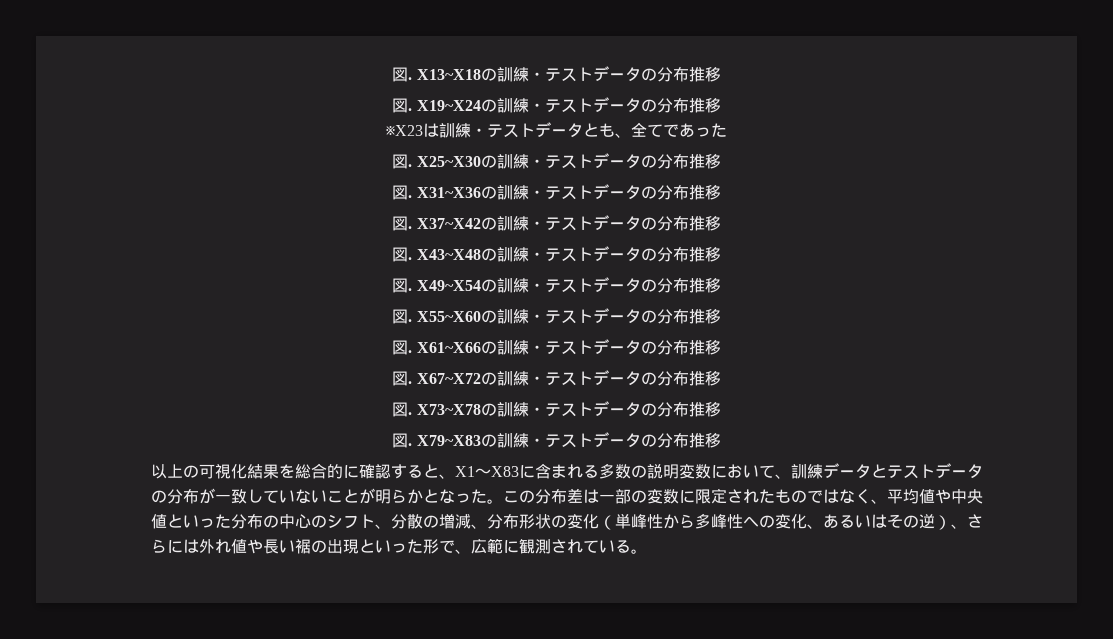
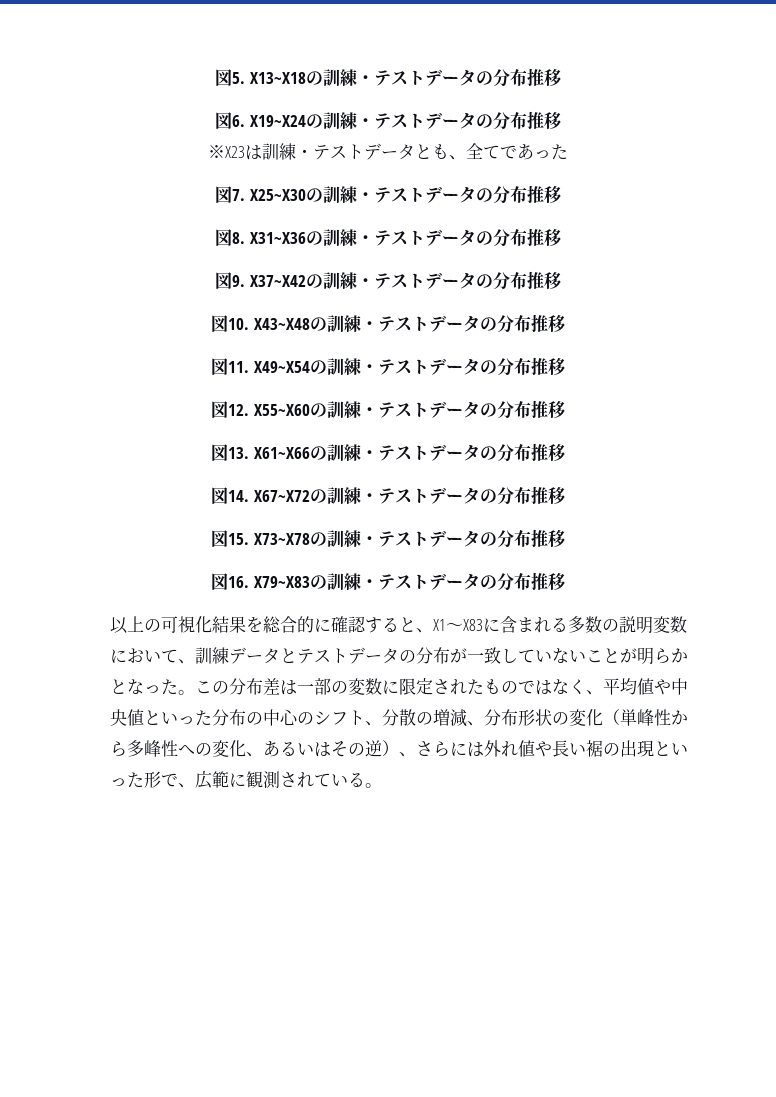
- 図. X13~X18の訓練・テストデータの分布推移
+ 図5. X13~X18の訓練・テストデータの分布推移
- 図. X19~X24の訓練・テストデータの分布推移
+ 図6. X19~X24の訓練・テストデータの分布推移
- 図. X25~X30の訓練・テストデータの分布推移
+ 図7. X25~X30の訓練・テストデータの分布推移
- 図. X31~X36の訓練・テストデータの分布推移
+ 図8. X31~X36の訓練・テストデータの分布推移
- 図. X37~X42の訓練・テストデータの分布推移
+ 図9. X37~X42の訓練・テストデータの分布推移
- 図. X43~X48の訓練・テストデータの分布推移
+ 図10. X43~X48の訓練・テストデータの分布推移
- 図. X49~X54の訓練・テストデータの分布推移
+ 図11. X49~X54の訓練・テストデータの分布推移
- 図. X55~X60の訓練・テストデータの分布推移
+ 図12. X55~X60の訓練・テストデータの分布推移
- 図. X61~X66の訓練・テストデータの分布推移
+ 図13. X61~X66の訓練・テストデータの分布推移
- 図. X67~X72の訓練・テストデータの分布推移
+ 図14. X67~X72の訓練・テストデータの分布推移
- 図. X73~X78の訓練・テストデータの分布推移
+ 図15. X73~X78の訓練・テストデータの分布推移
- 図. X79~X83の訓練・テストデータの分布推移
+ 図16. X79~X83の訓練・テストデータの分布推移

